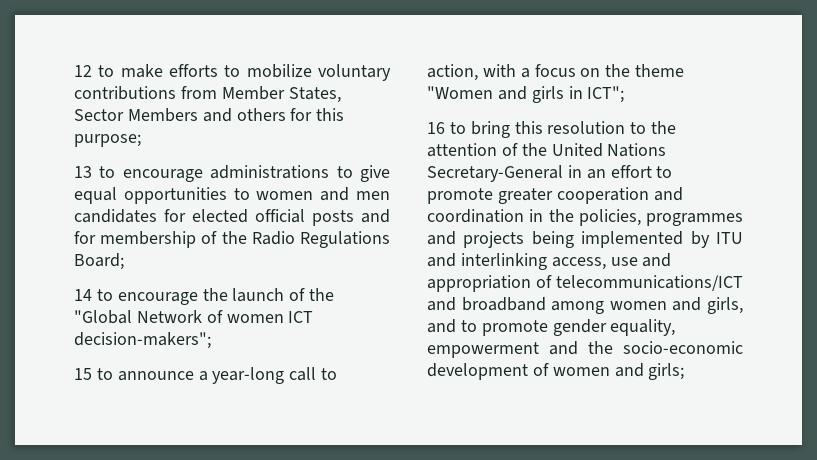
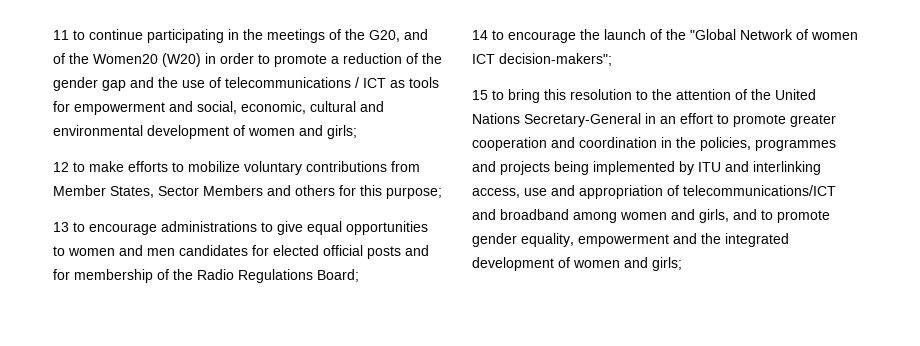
+ 11 to continue participating in the meetings of the G20, and of the Women20 (W20) in order to promote a reduction of the gender gap and the use of telecommunications / ICT as tools for empowerment and social, economic, cultural and environmental development of women and girls;
- 15 to announce a year-long call to action, with a focus on the theme "Women and girls in ICT";
- 16 to bring this resolution to the attention of the United Nations Secretary-General in an effort to promote greater cooperation and coordination in the policies, programmes and projects being implemented by ITU and interlinking access, use and appropriation of telecommunications/ICT and broadband among women and girls, and to promote gender equality, empowerment and the socio-economic development of women and girls;
+ 15 to bring this resolution to the attention of the United Nations Secretary-General in an effort to promote greater cooperation and coordination in the policies, programmes and projects being implemented by ITU and interlinking access, use and appropriation of telecommunications/ICT and broadband among women and girls, and to promote gender equality, empowerment and the integrated development of women and girls;

